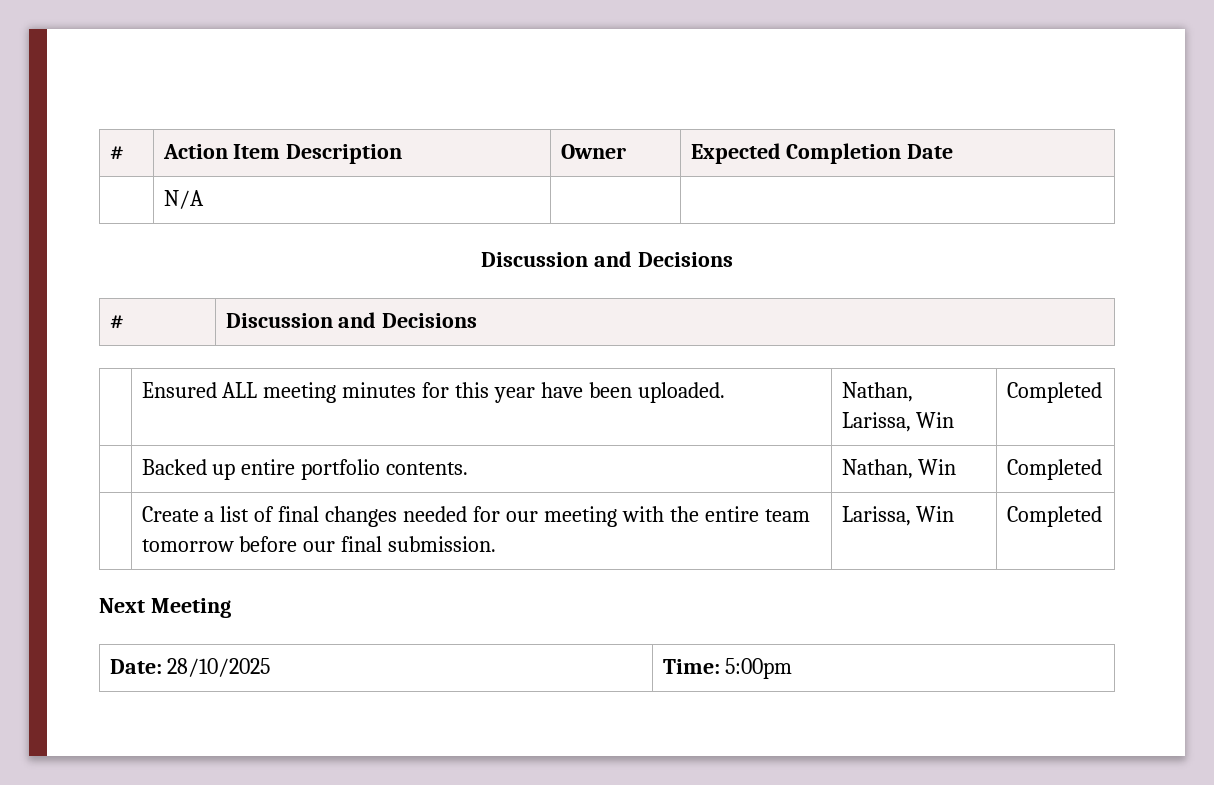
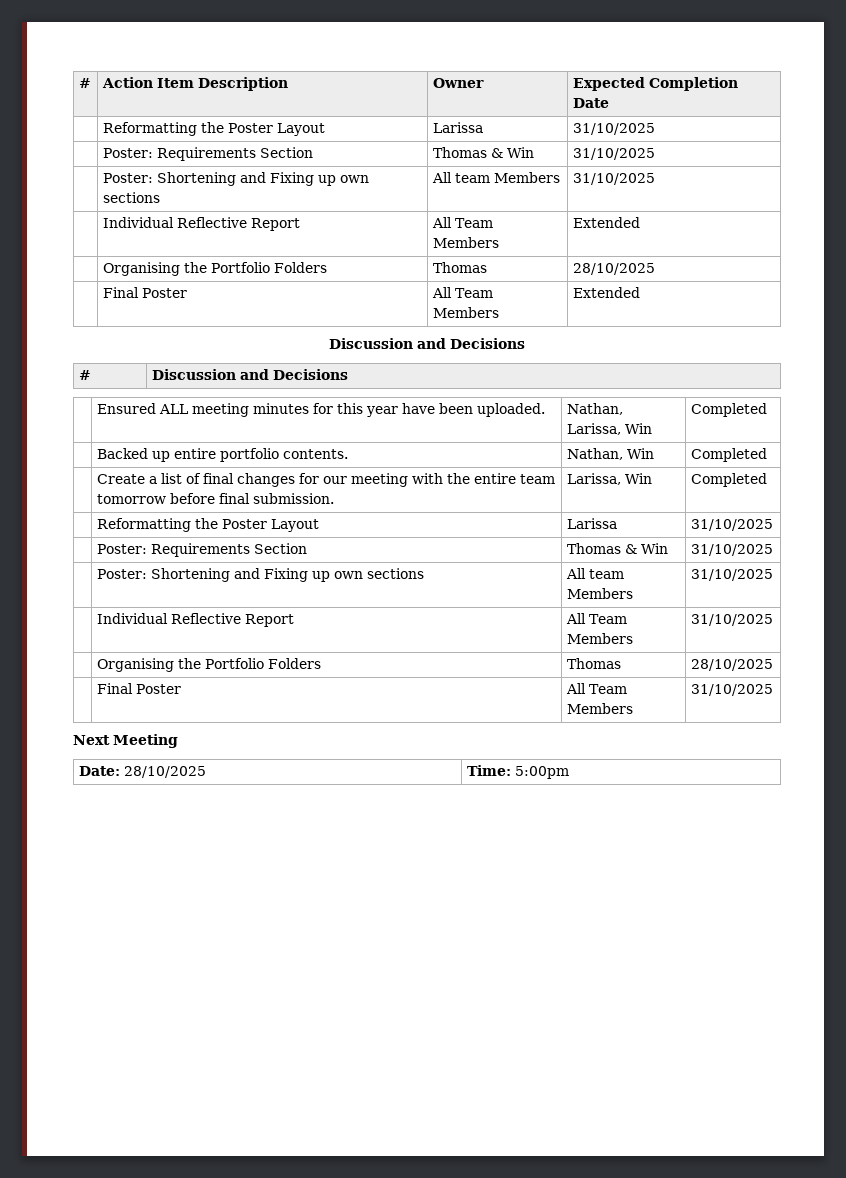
  # | Action Item Description | Owner | Expected Completion Date
- | N/A | |
+ | Reformatting the Poster Layout | Larissa | 31/10/2025
+ | Poster: Requirements Section | Thomas & Win | 31/10/2025
+ | Poster: Shortening and Fixing up own sections | All team Members | 31/10/2025
+ | Individual Reflective Report | All Team Members | Extended
+ | Organising the Portfolio Folders | Thomas | 28/10/2025
+ | Final Poster | All Team Members | Extended
- | Create a list of final changes needed for our meeting with the entire team tomorrow before our final submission. | Larissa, Win | Completed
+ | Create a list of final changes for our meeting with the entire team tomorrow before final submission. | Larissa, Win | Completed
+ | Reformatting the Poster Layout | Larissa | 31/10/2025
+ | Poster: Requirements Section | Thomas & Win | 31/10/2025
+ | Poster: Shortening and Fixing up own sections | All team Members | 31/10/2025
+ | Individual Reflective Report | All Team Members | 31/10/2025
+ | Organising the Portfolio Folders | Thomas | 28/10/2025
+ | Final Poster | All Team Members | 31/10/2025

